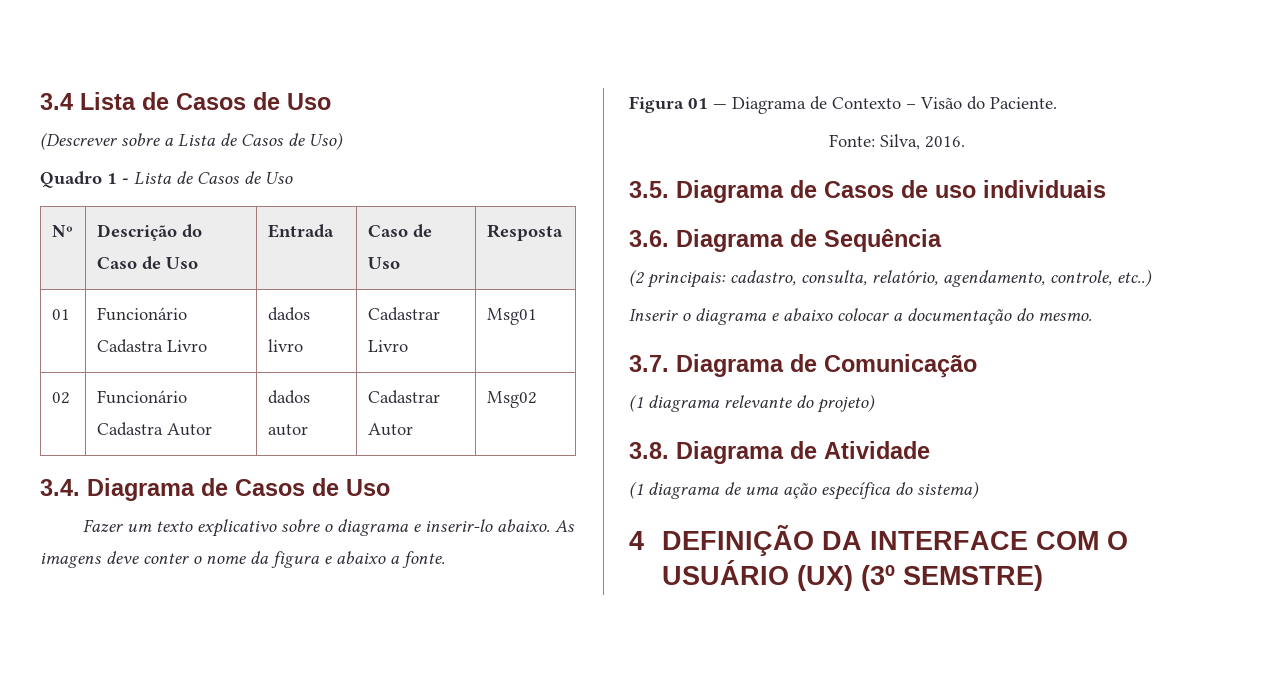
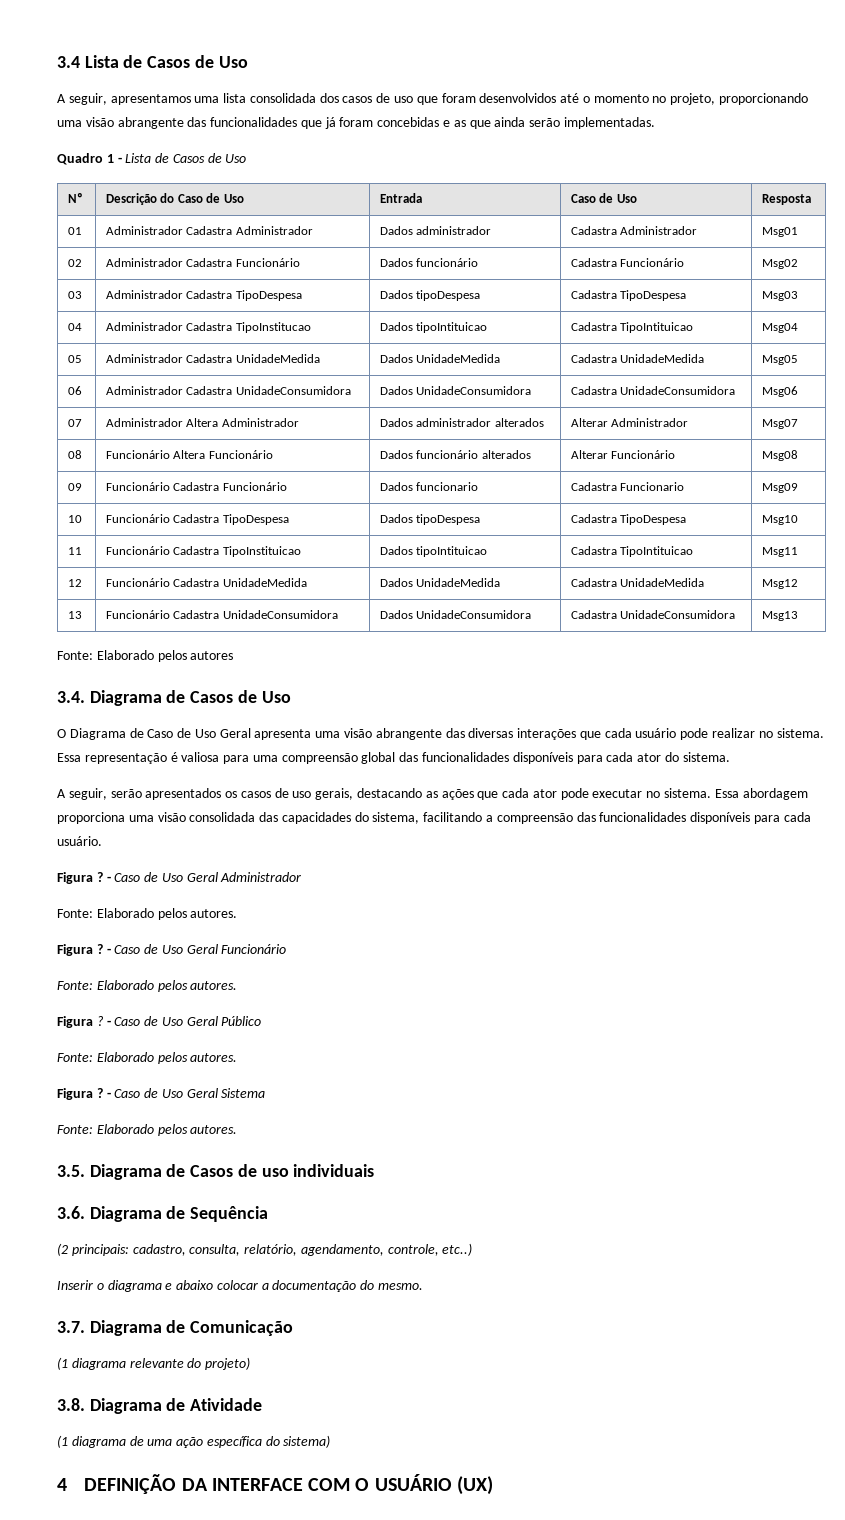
- (Descrever sobre a Lista de Casos de Uso)
+ A seguir, apresentamos uma lista consolidada dos casos de uso que foram desenvolvidos até o momento no projeto, proporcionando uma visão abrangente das funcionalidades que já foram concebidas e as que ainda serão implementadas.
- 01 | Funcionário Cadastra Livro | dados livro | Cadastrar Livro | Msg01
- 02 | Funcionário Cadastra Autor | dados autor | Cadastrar Autor | Msg02
+ 01 | Administrador Cadastra Administrador | Dados administrador | Cadastra Administrador | Msg01
+ 02 | Administrador Cadastra Funcionário | Dados funcionário | Cadastra Funcionário | Msg02
+ 03 | Administrador Cadastra TipoDespesa | Dados tipoDespesa | Cadastra TipoDespesa | Msg03
+ 04 | Administrador Cadastra TipoInstitucao | Dados tipoIntituicao | Cadastra TipoIntituicao | Msg04
+ 05 | Administrador Cadastra UnidadeMedida | Dados UnidadeMedida | Cadastra UnidadeMedida | Msg05
+ 06 | Administrador Cadastra UnidadeConsumidora | Dados UnidadeConsumidora | Cadastra UnidadeConsumidora | Msg06
+ 07 | Administrador Altera Administrador | Dados administrador alterados | Alterar Administrador | Msg07
+ 08 | Funcionário Altera Funcionário | Dados funcionário alterados | Alterar Funcionário | Msg08
+ 09 | Funcionário Cadastra Funcionário | Dados funcionario | Cadastra Funcionario | Msg09
+ 10 | Funcionário Cadastra TipoDespesa | Dados tipoDespesa | Cadastra TipoDespesa | Msg10
+ 11 | Funcionário Cadastra TipoInstituicao | Dados tipoIntituicao | Cadastra TipoIntituicao | Msg11
+ 12 | Funcionário Cadastra UnidadeMedida | Dados UnidadeMedida | Cadastra UnidadeMedida | Msg12
+ 13 | Funcionário Cadastra UnidadeConsumidora | Dados UnidadeConsumidora | Cadastra UnidadeConsumidora | Msg13
+ Fonte: Elaborado pelos autores
- Fazer um texto explicativo sobre o diagrama e inserir-lo abaixo. As imagens deve conter o nome da figura e abaixo a fonte.
- Figura 01 — Diagrama de Contexto – Visão do Paciente.
- Fonte: Silva, 2016.
+ O Diagrama de Caso de Uso Geral apresenta uma visão abrangente das diversas interações que cada usuário pode realizar no sistema. Essa representação é valiosa para uma compreensão global das funcionalidades disponíveis para cada ator do sistema.
+ A seguir, serão apresentados os casos de uso gerais, destacando as ações que cada ator pode executar no sistema. Essa abordagem proporciona uma visão consolidada das capacidades do sistema, facilitando a compreensão das funcionalidades disponíveis para cada usuário.
+ Figura ? - Caso de Uso Geral Administrador
+ Fonte: Elaborado pelos autores.
+ Figura ? - Caso de Uso Geral Funcionário
+ Fonte: Elaborado pelos autores.
+ Figura ? - Caso de Uso Geral Público
+ Fonte: Elaborado pelos autores.
+ Figura ? - Caso de Uso Geral Sistema
+ Fonte: Elaborado pelos autores.
- 4 DEFINIÇÃO DA INTERFACE COM O USUÁRIO (UX) (3º SEMSTRE)
+ 4 DEFINIÇÃO DA INTERFACE COM O USUÁRIO (UX)

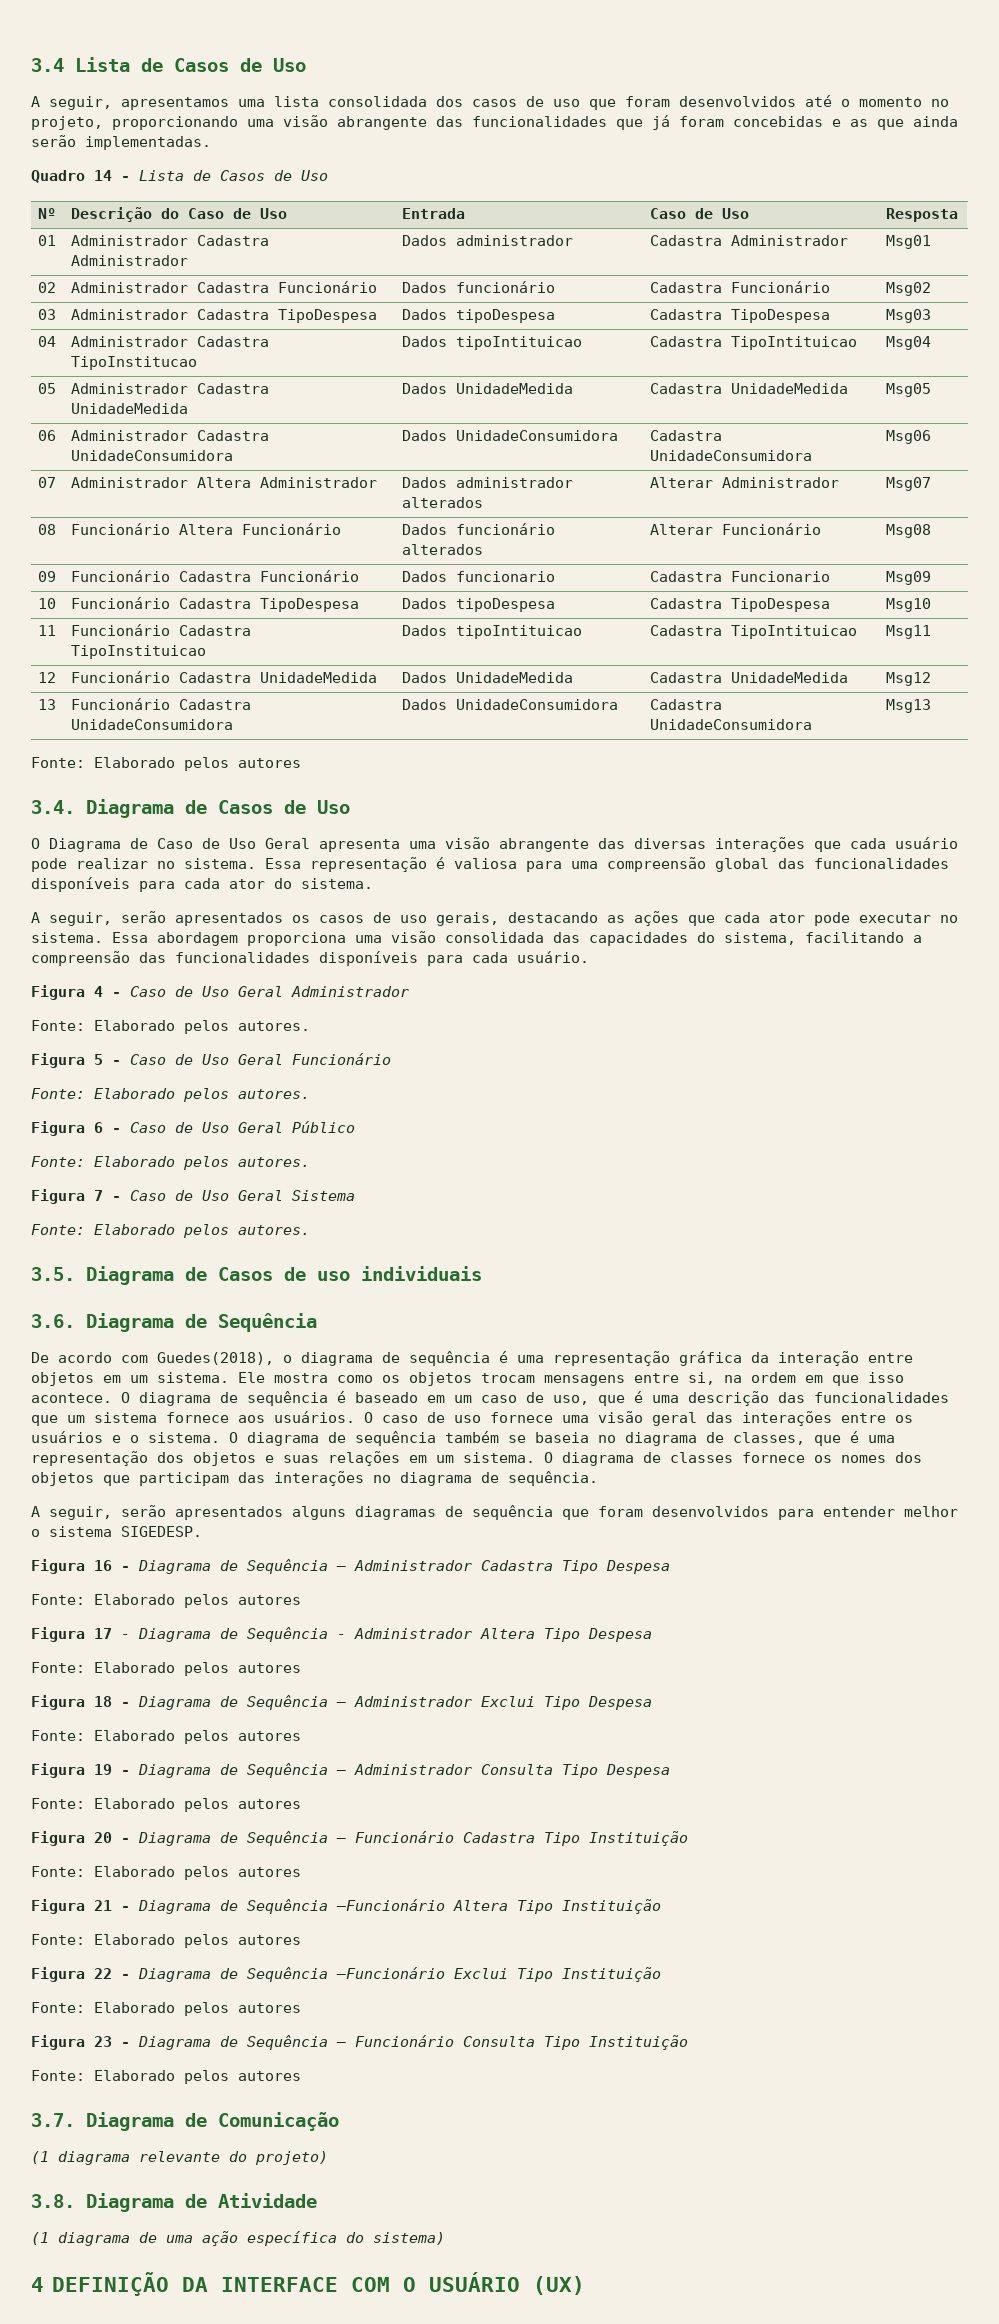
- Quadro 1 - Lista de Casos de Uso
+ Quadro 14 - Lista de Casos de Uso
- Figura ? - Caso de Uso Geral Administrador
+ Figura 4 - Caso de Uso Geral Administrador
- Figura ? - Caso de Uso Geral Funcionário
+ Figura 5 - Caso de Uso Geral Funcionário
- Figura ? - Caso de Uso Geral Público
+ Figura 6 - Caso de Uso Geral Público
- Figura ? - Caso de Uso Geral Sistema
+ Figura 7 - Caso de Uso Geral Sistema
- (2 principais: cadastro, consulta, relatório, agendamento, controle, etc..)
- Inserir o diagrama e abaixo colocar a documentação do mesmo.
+ De acordo com Guedes(2018), o diagrama de sequência é uma representação gráfica da interação entre objetos em um sistema. Ele mostra como os objetos trocam mensagens entre si, na ordem em que isso acontece. O diagrama de sequência é baseado em um caso de uso, que é uma descrição das funcionalidades que um sistema fornece aos usuários. O caso de uso fornece uma visão geral das interações entre os usuários e o sistema. O diagrama de sequência também se baseia no diagrama de classes, que é uma representação dos objetos e suas relações em um sistema. O diagrama de classes fornece os nomes dos objetos que participam das interações no diagrama de sequência.
+ A seguir, serão apresentados alguns diagramas de sequência que foram desenvolvidos para entender melhor o sistema SIGEDESP.
+ Figura 16 - Diagrama de Sequência – Administrador Cadastra Tipo Despesa
+ Fonte: Elaborado pelos autores
+ Figura 17 - Diagrama de Sequência - Administrador Altera Tipo Despesa
+ Fonte: Elaborado pelos autores
+ Figura 18 - Diagrama de Sequência – Administrador Exclui Tipo Despesa
+ Fonte: Elaborado pelos autores
+ Figura 19 - Diagrama de Sequência – Administrador Consulta Tipo Despesa
+ Fonte: Elaborado pelos autores
+ Figura 20 - Diagrama de Sequência – Funcionário Cadastra Tipo Instituição
+ Fonte: Elaborado pelos autores
+ Figura 21 - Diagrama de Sequência –Funcionário Altera Tipo Instituição
+ Fonte: Elaborado pelos autores
+ Figura 22 - Diagrama de Sequência –Funcionário Exclui Tipo Instituição
+ Fonte: Elaborado pelos autores
+ Figura 23 - Diagrama de Sequência – Funcionário Consulta Tipo Instituição
+ Fonte: Elaborado pelos autores

